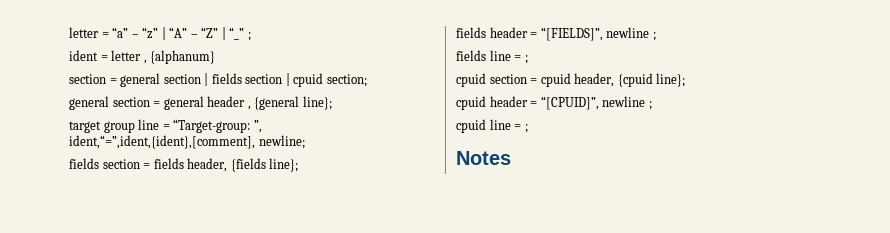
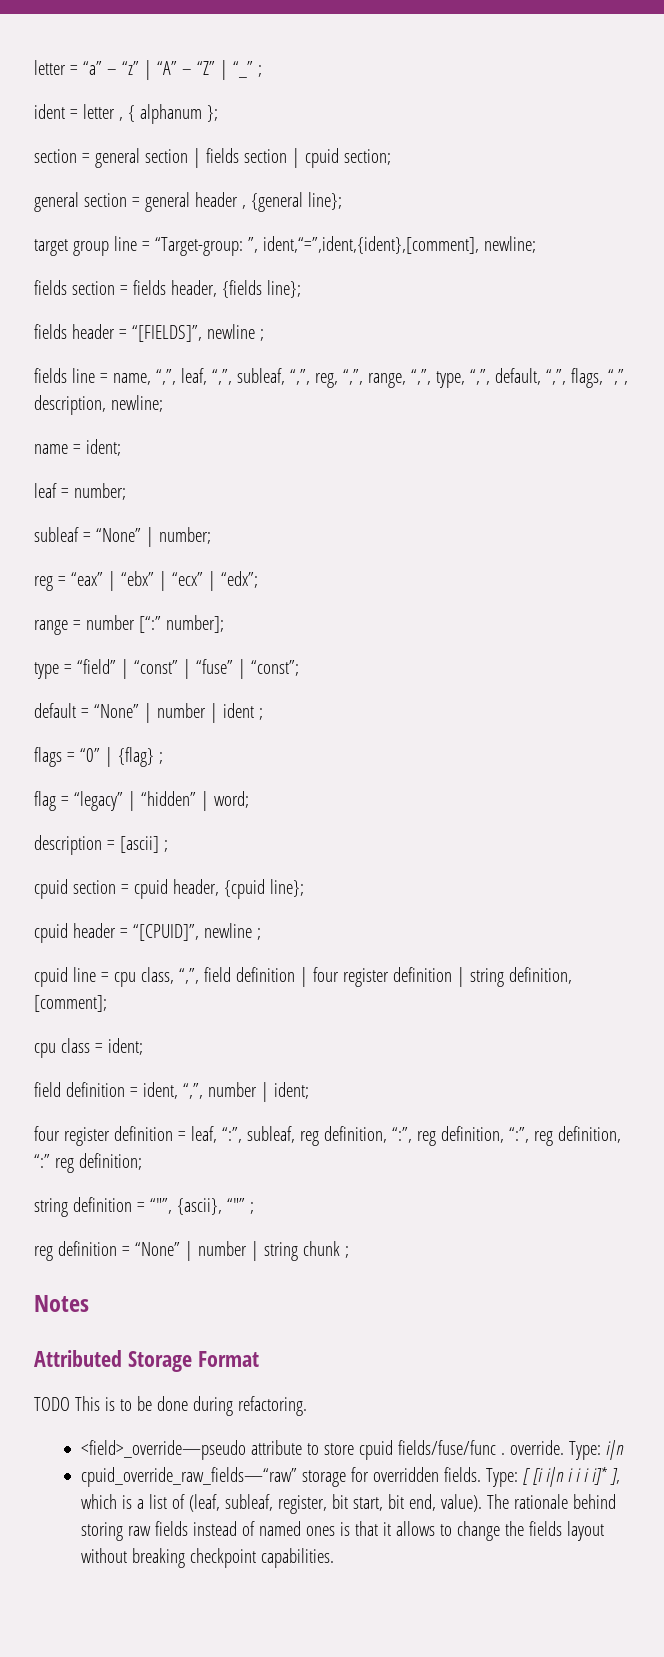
- ident = letter , {alphanum}
+ ident = letter , { alphanum };
- fields line = ;
+ fields line = name, “,”, leaf, “,”, subleaf, “,”, reg, “,”, range, “,”, type, “,”, default, “,”, flags, “,”, description, newline;
+ name = ident;
+ leaf = number;
+ subleaf = “None” | number;
+ reg = “eax” | “ebx” | “ecx” | “edx”;
+ range = number [“:” number];
+ type = “field” | “const” | “fuse” | “const”;
+ default = “None” | number | ident ;
+ flags = “0” | {flag} ;
+ flag = “legacy” | “hidden” | word;
+ description = [ascii] ;
- cpuid line = ;
+ cpuid line = cpu class, “,”, field definition | four register definition | string definition, [comment];
+ cpu class = ident;
+ field definition = ident, “,”, number | ident;
+ four register definition = leaf, “:”, subleaf, reg definition, “:”, reg definition, “:”, reg definition, “:” reg definition;
+ string definition = “"”, {ascii}, “"” ;
+ reg definition = “None” | number | string chunk ;
  Notes
+ Attributed Storage Format
+ TODO This is to be done during refactoring.
+ <field>_override—pseudo attribute to store cpuid fields/fuse/func . override. Type: i|n
+ cpuid_override_raw_fields—“raw” storage for overridden fields. Type: [ [i i|n i i i i]* ], which is a list of (leaf, subleaf, register, bit start, bit end, value). The rationale behind storing raw fields instead of named ones is that it allows to change the fields layout without breaking checkpoint capabilities.

